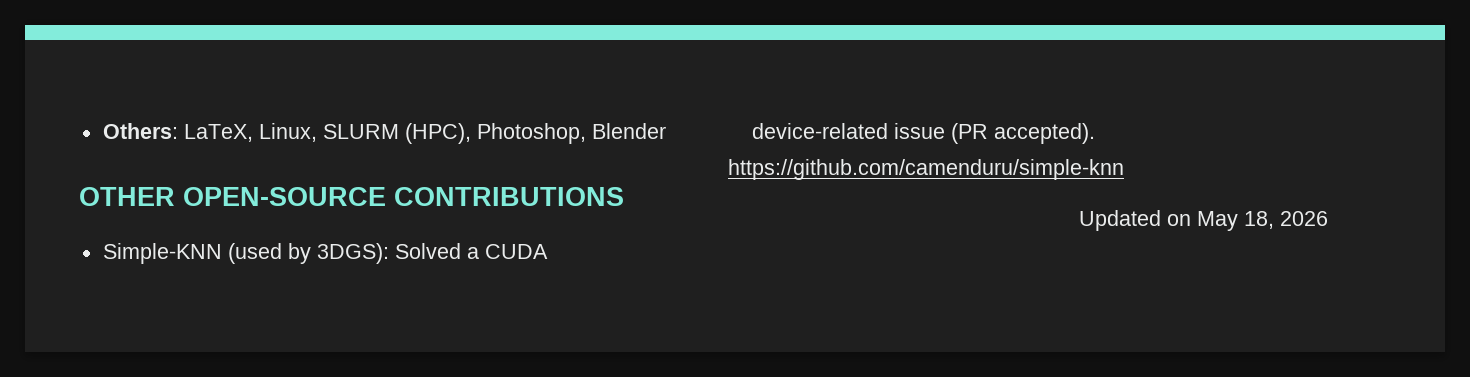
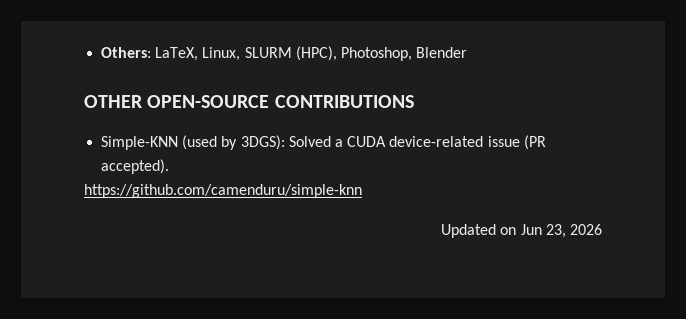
- Updated on May 18, 2026
+ Updated on Jun 23, 2026

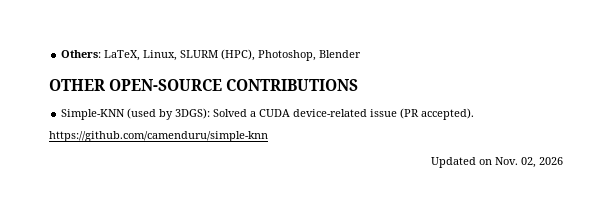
- Updated on Jun 23, 2026
+ Updated on Nov. 02, 2026

